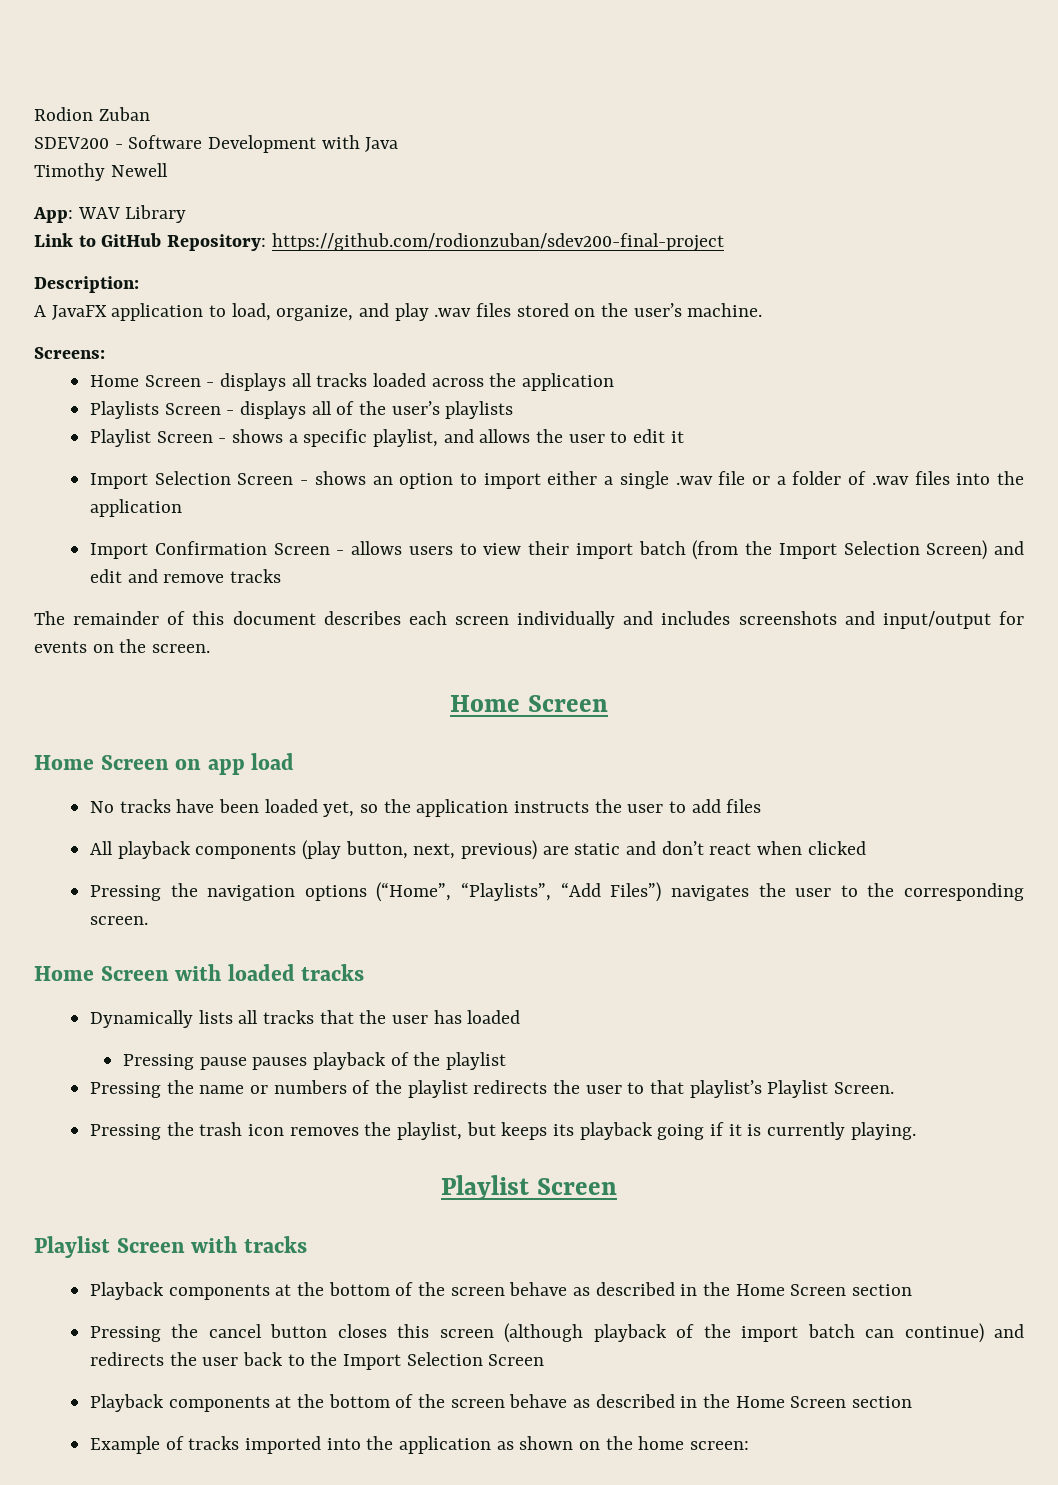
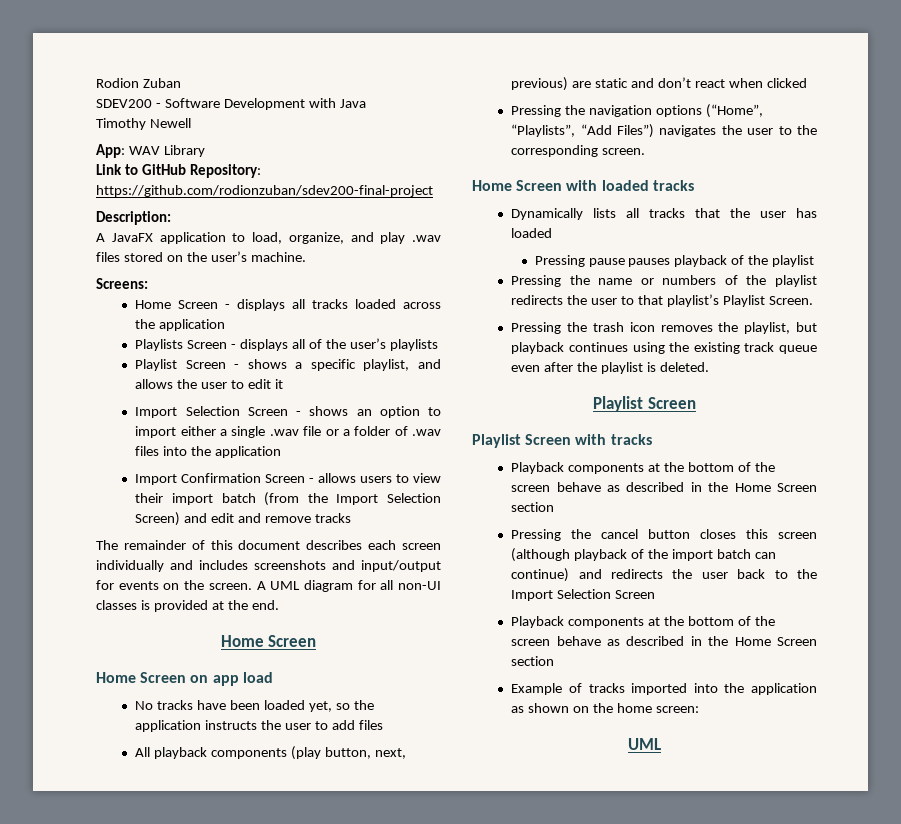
+ A UML diagram for all non-UI classes is provided at the end.
- Pressing the trash icon removes the playlist, but keeps its playback going if it is currently playing.
+ Pressing the trash icon removes the playlist, but playback continues using the existing track queue even after the playlist is deleted.
  Example of tracks imported into the application as shown on the home screen:
+ UML

